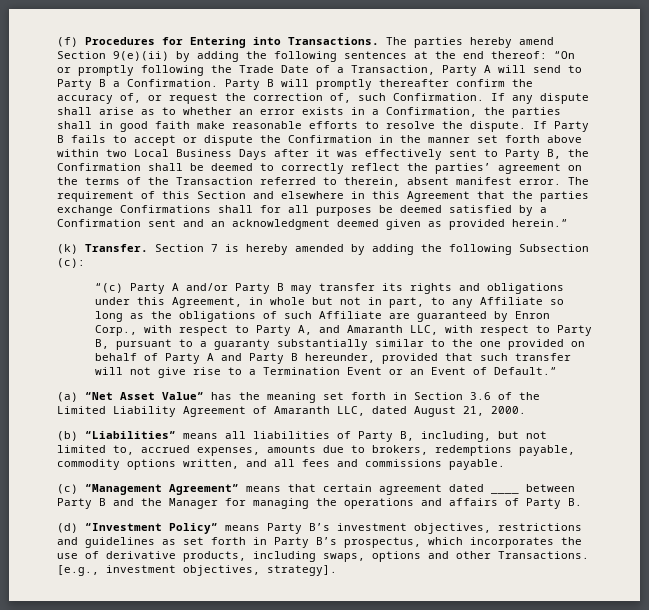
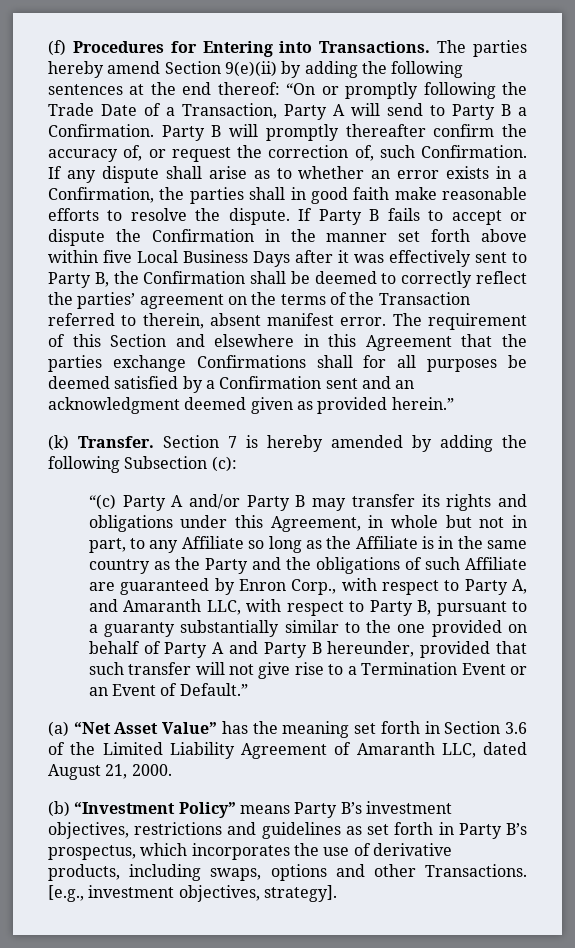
- If Party B fails to accept or dispute the Confirmation in the manner set forth above within two Local Business Days after it was effectively sent to Party B, the Confirmation shall be deemed to correctly reflect the parties’ agreement on the terms of the Transaction referred to therein, absent manifest error.
+ If Party B fails to accept or dispute the Confirmation in the manner set forth above within five Local Business Days after it was effectively sent to Party B, the Confirmation shall be deemed to correctly reflect the parties’ agreement on the terms of the Transaction referred to therein, absent manifest error.
- “(c) Party A and/or Party B may transfer its rights and obligations under this Agreement, in whole but not in part, to any Affiliate so long as the obligations of such Affiliate are guaranteed by Enron Corp., with respect to Party A, and Amaranth LLC, with respect to Party B, pursuant to a guaranty substantially similar to the one provided on behalf of Party A and Party B hereunder, provided that such transfer will not give rise to a Termination Event or an Event of Default.”
+ “(c) Party A and/or Party B may transfer its rights and obligations under this Agreement, in whole but not in part, to any Affiliate so long as the Affiliate is in the same country as the Party and the obligations of such Affiliate are guaranteed by Enron Corp., with respect to Party A, and Amaranth LLC, with respect to Party B, pursuant to a guaranty substantially similar to the one provided on behalf of Party A and Party B hereunder, provided that such transfer will not give rise to a Termination Event or an Event of Default.”
- (b) “Liabilities” means all liabilities of Party B, including, but not limited to, accrued expenses, amounts due to brokers, redemptions payable, commodity options written, and all fees and commissions payable.
- (c) “Management Agreement” means that certain agreement dated ____ between Party B and the Manager for managing the operations and affairs of Party B.
- (d) “Investment Policy” means Party B’s investment objectives, restrictions and guidelines as set forth in Party B’s prospectus, which incorporates the use of derivative products, including swaps, options and other Transactions.
+ (b) “Investment Policy” means Party B’s investment objectives, restrictions and guidelines as set forth in Party B’s prospectus, which incorporates the use of derivative products, including swaps, options and other Transactions.

